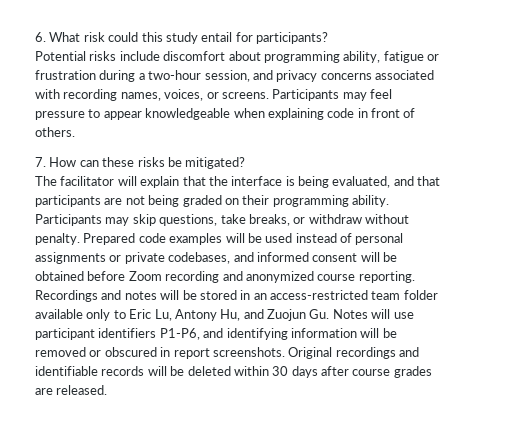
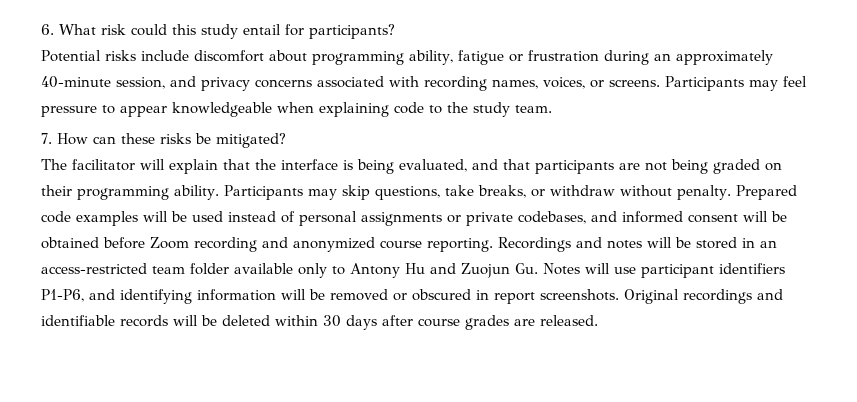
- Potential risks include discomfort about programming ability, fatigue or frustration during a two-hour session, and privacy concerns associated with recording names, voices, or screens.
+ Potential risks include discomfort about programming ability, fatigue or frustration during an approximately 40-minute session, and privacy concerns associated with recording names, voices, or screens.
- Participants may feel pressure to appear knowledgeable when explaining code in front of others.
+ Participants may feel pressure to appear knowledgeable when explaining code to the study team.
- Recordings and notes will be stored in an access-restricted team folder available only to Eric Lu, Antony Hu, and Zuojun Gu. Notes will use participant identifiers P1-P6, and identifying information will be removed or obscured in report screenshots.
+ Recordings and notes will be stored in an access-restricted team folder available only to Antony Hu and Zuojun Gu. Notes will use participant identifiers P1-P6, and identifying information will be removed or obscured in report screenshots.

